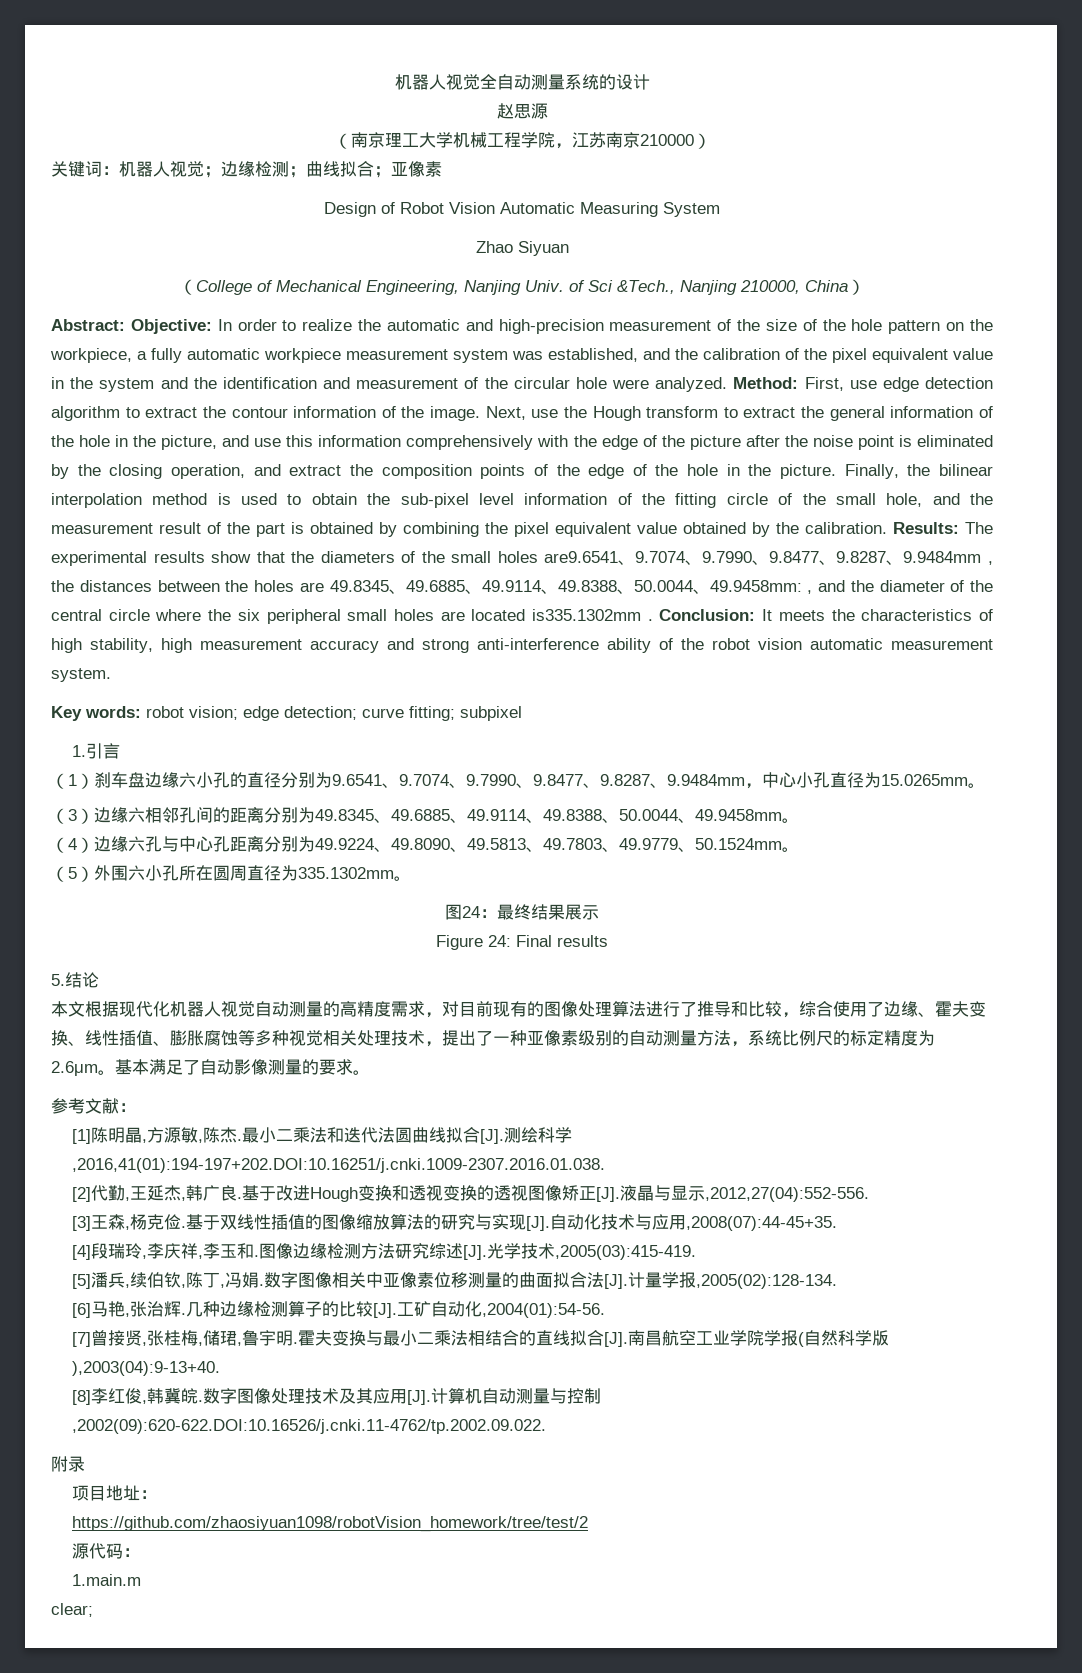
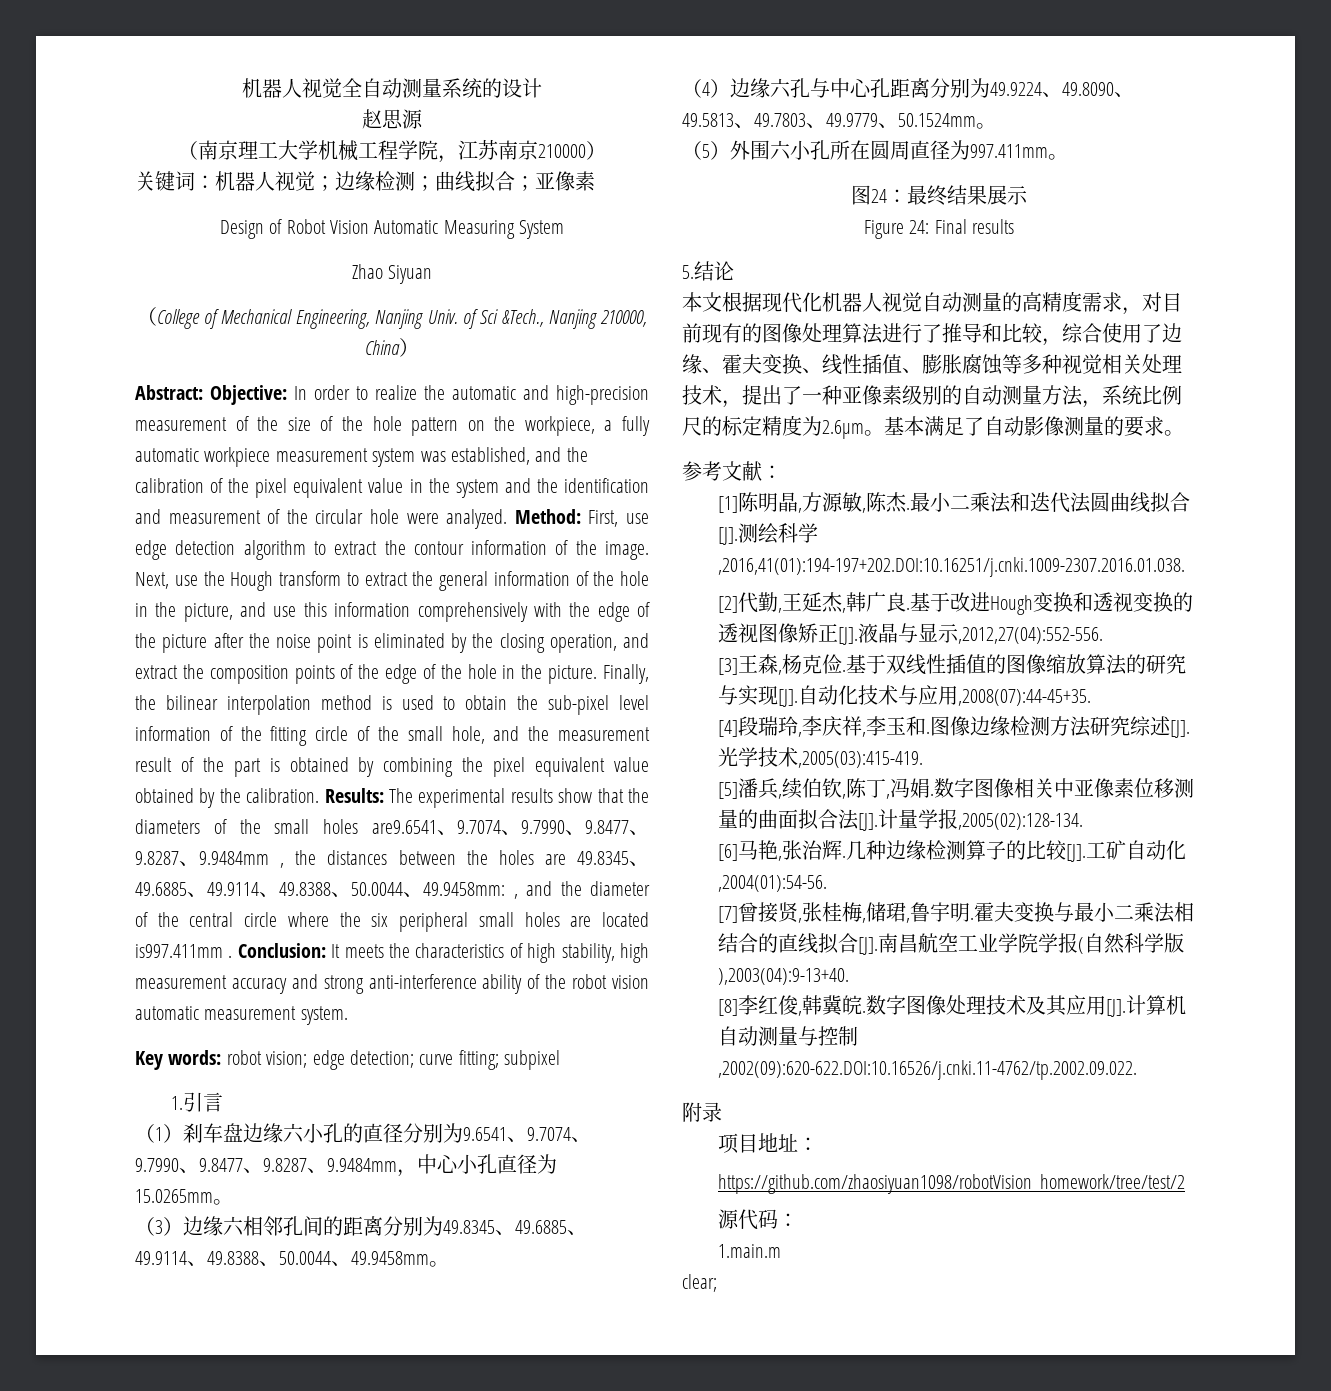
- Results: The experimental results show that the diameters of the small holes are9.6541、9.7074、9.7990、9.8477、9.8287、9.9484mm , the distances between the holes are 49.8345、49.6885、49.9114、49.8388、50.0044、49.9458mm: , and the diameter of the central circle where the six peripheral small holes are located is335.1302mm .
+ Results: The experimental results show that the diameters of the small holes are9.6541、9.7074、9.7990、9.8477、9.8287、9.9484mm , the distances between the holes are 49.8345、49.6885、49.9114、49.8388、50.0044、49.9458mm: , and the diameter of the central circle where the six peripheral small holes are located is997.411mm .
- （5）外围六小孔所在圆周直径为335.1302mm。
+ （5）外围六小孔所在圆周直径为997.411mm。

